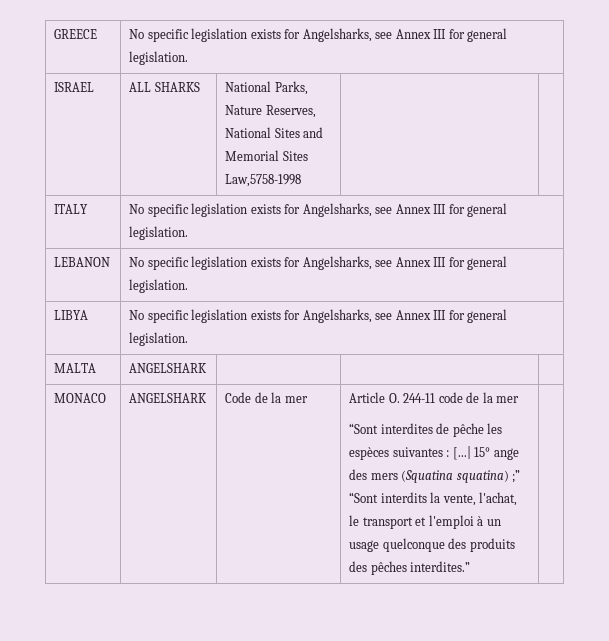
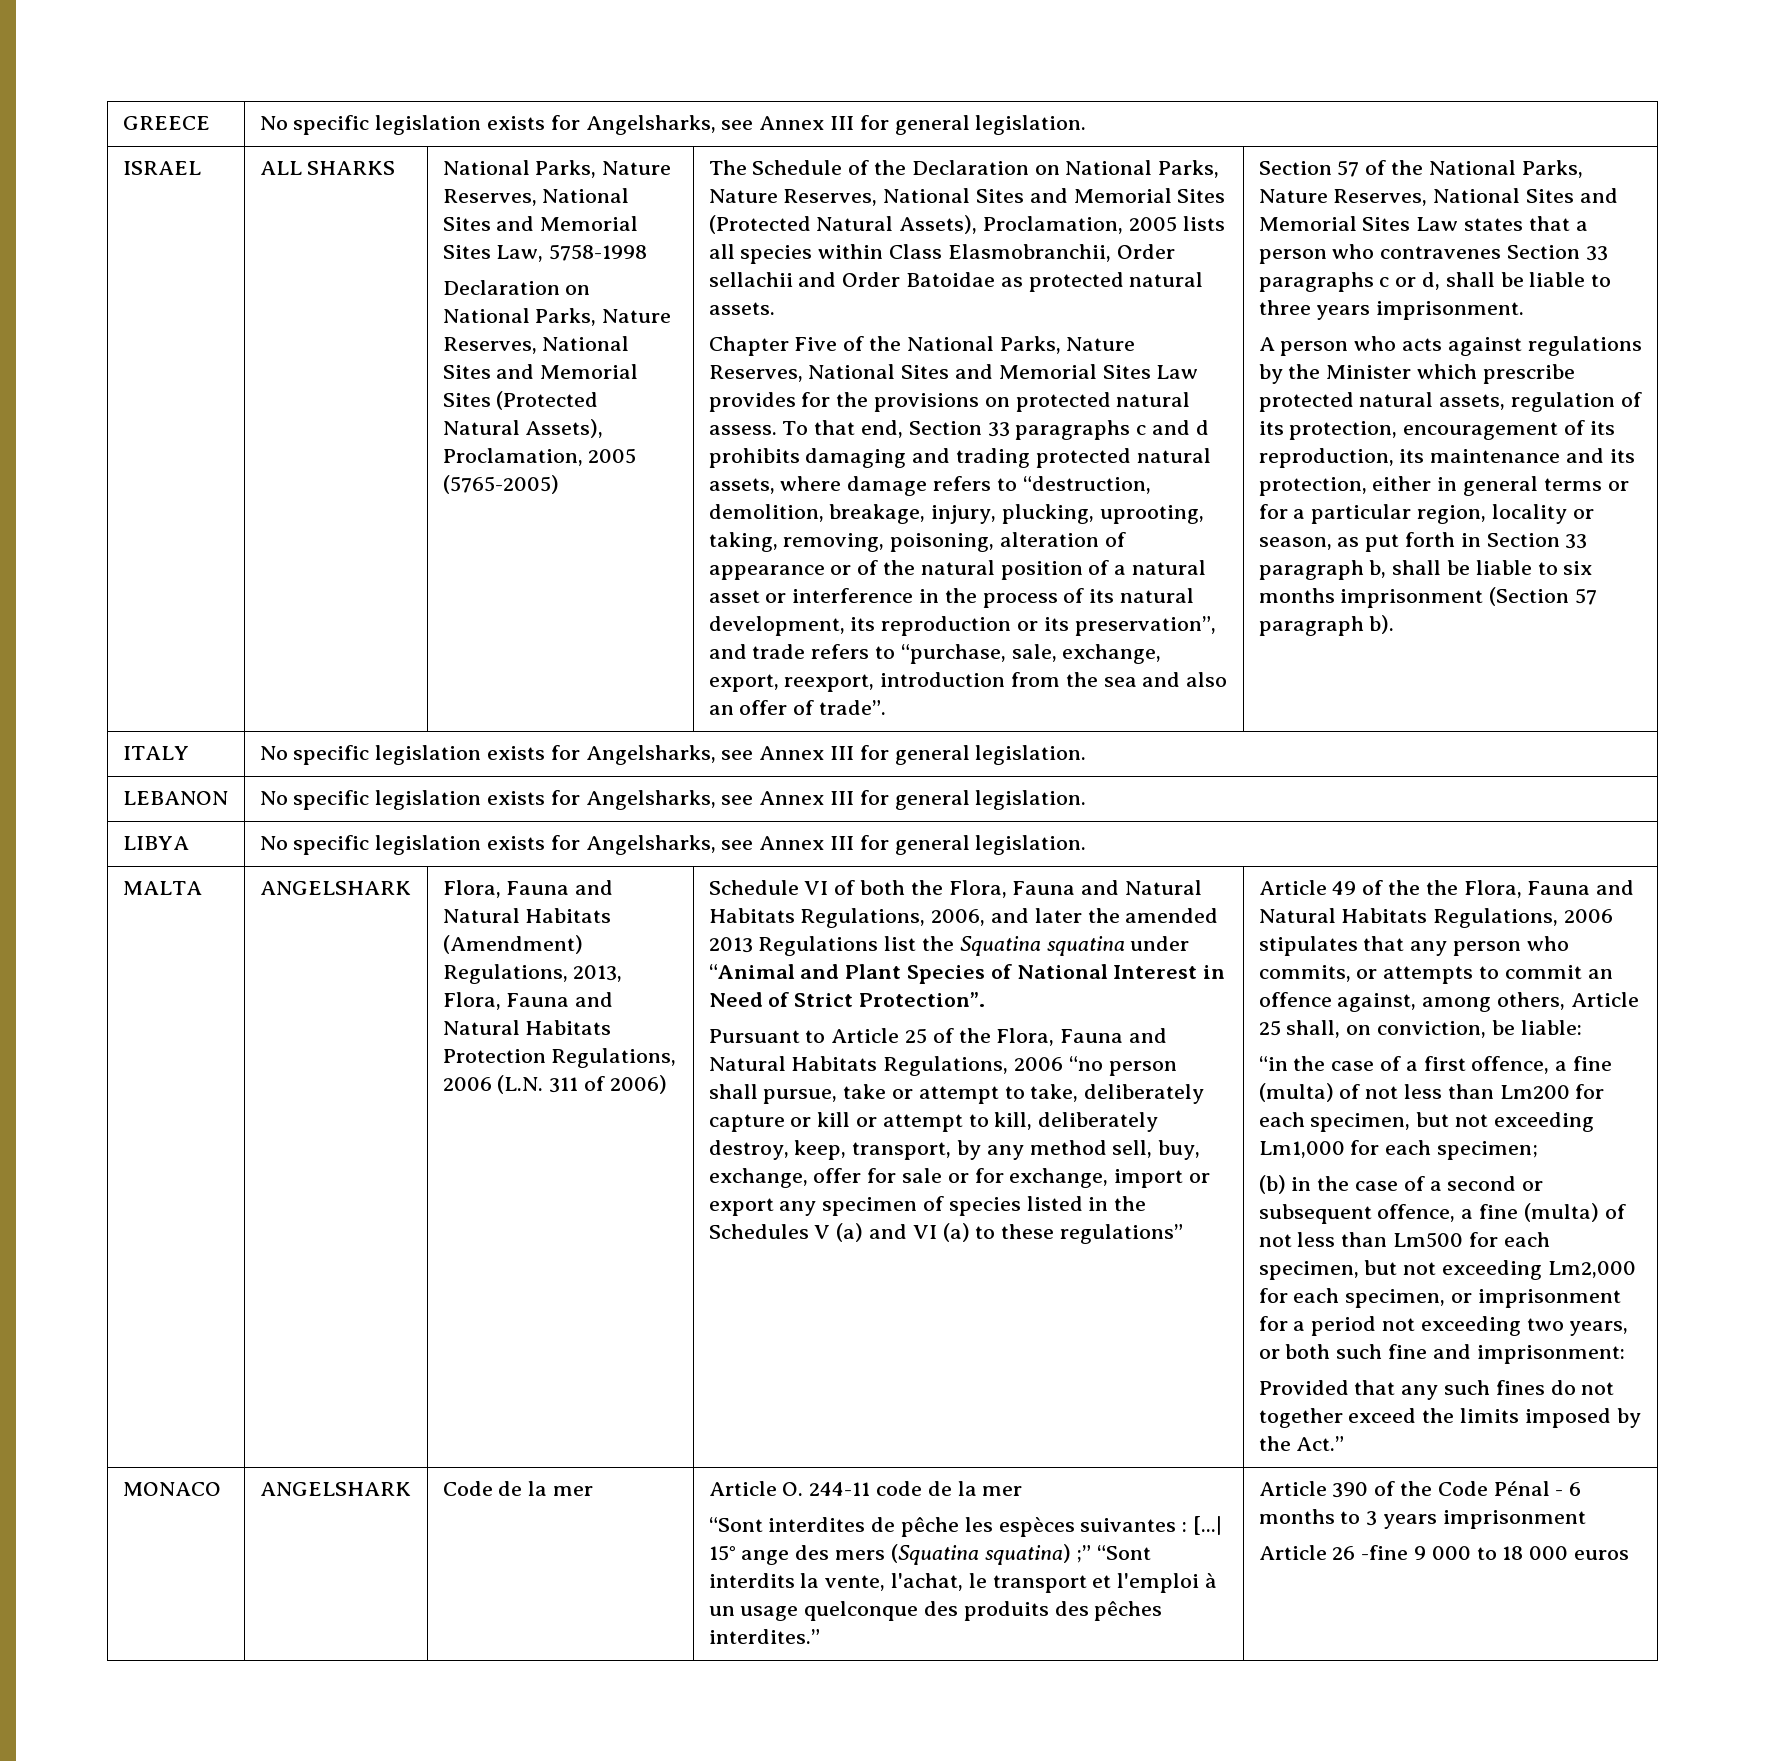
- National Parks, Nature Reserves, National Sites and Memorial Sites Law,5758-1998
+ National Parks, Nature Reserves, National Sites and Memorial Sites Law, 5758-1998
+ Declaration on National Parks, Nature Reserves, National Sites and Memorial Sites (Protected Natural Assets), Proclamation, 2005 (5765-2005) | The Schedule of the Declaration on National Parks, Nature Reserves, National Sites and Memorial Sites (Protected Natural Assets), Proclamation, 2005 lists all species within Class Elasmobranchii, Order sellachii and Order Batoidae as protected natural assets.
+ Chapter Five of the National Parks, Nature Reserves, National Sites and Memorial Sites Law provides for the provisions on protected natural assess. To that end, Section 33 paragraphs c and d prohibits damaging and trading protected natural assets, where damage refers to “destruction, demolition, breakage, injury, plucking, uprooting, taking, removing, poisoning, alteration of appearance or of the natural position of a natural asset or interference in the process of its natural development, its reproduction or its preservation”, and trade refers to “purchase, sale, exchange, export, reexport, introduction from the sea and also an offer of trade”. | Section 57 of the National Parks, Nature Reserves, National Sites and Memorial Sites Law states that a person who contravenes Section 33 paragraphs c or d, shall be liable to three years imprisonment.
+ A person who acts against regulations by the Minister which prescribe protected natural assets, regulation of its protection, encouragement of its reproduction, its maintenance and its protection, either in general terms or for a particular region, locality or season, as put forth in Section 33 paragraph b, shall be liable to six months imprisonment (Section 57 paragraph b).
+ Flora, Fauna and Natural Habitats (Amendment) Regulations, 2013, Flora, Fauna and Natural Habitats Protection Regulations, 2006 (L.N. 311 of 2006) | Schedule VI of both the Flora, Fauna and Natural Habitats Regulations, 2006, and later the amended 2013 Regulations list the Squatina squatina under “Animal and Plant Species of National Interest in Need of Strict Protection”.
+ Pursuant to Article 25 of the Flora, Fauna and Natural Habitats Regulations, 2006 “no person shall pursue, take or attempt to take, deliberately capture or kill or attempt to kill, deliberately destroy, keep, transport, by any method sell, buy, exchange, offer for sale or for exchange, import or export any specimen of species listed in the Schedules V (a) and VI (a) to these regulations” | Article 49 of the the Flora, Fauna and Natural Habitats Regulations, 2006 stipulates that any person who commits, or attempts to commit an offence against, among others, Article 25 shall, on conviction, be liable:
+ “in the case of a first offence, a fine (multa) of not less than Lm200 for each specimen, but not exceeding Lm1,000 for each specimen;
+ (b) in the case of a second or subsequent offence, a fine (multa) of not less than Lm500 for each specimen, but not exceeding Lm2,000 for each specimen, or imprisonment for a period not exceeding two years, or both such fine and imprisonment:
+ Provided that any such fines do not together exceed the limits imposed by the Act.”
+ Article 390 of the Code Pénal - 6 months to 3 years imprisonment
+ Article 26 -fine 9 000 to 18 000 euros

